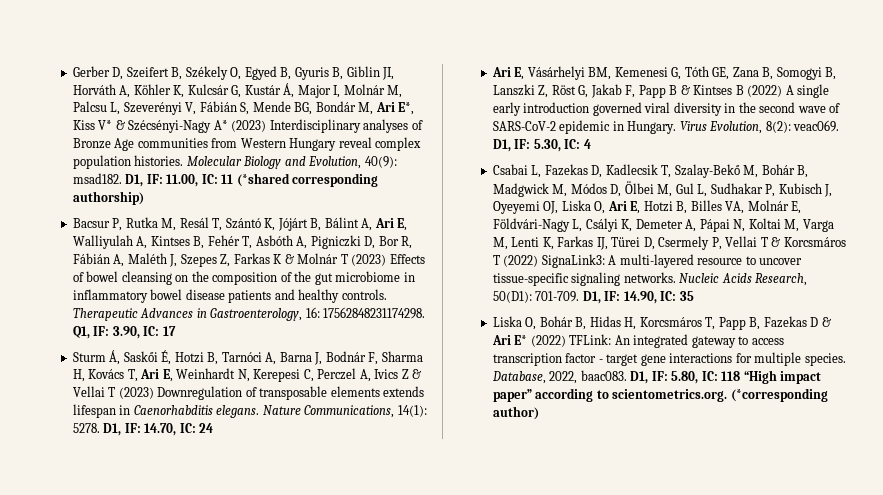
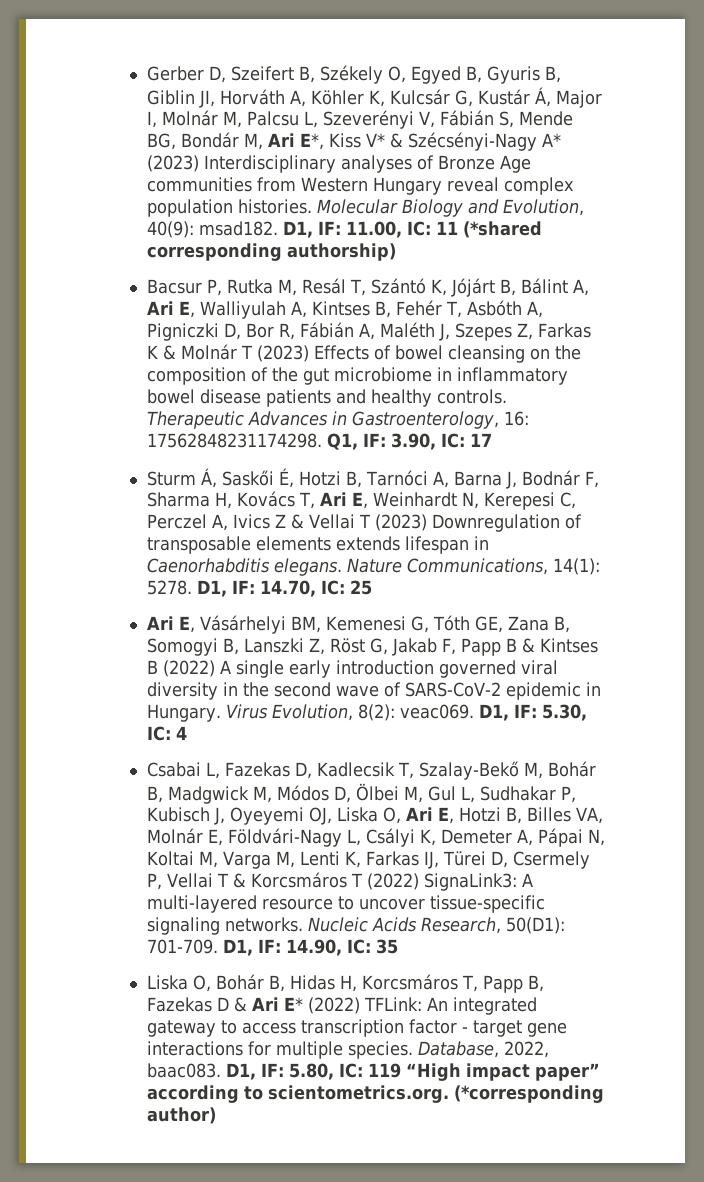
- D1, IF: 14.70, IC: 24
+ D1, IF: 14.70, IC: 25
- D1, IF: 5.80, IC: 118 “High impact paper” according to scientometrics.org. (*corresponding author)
+ D1, IF: 5.80, IC: 119 “High impact paper” according to scientometrics.org. (*corresponding author)

